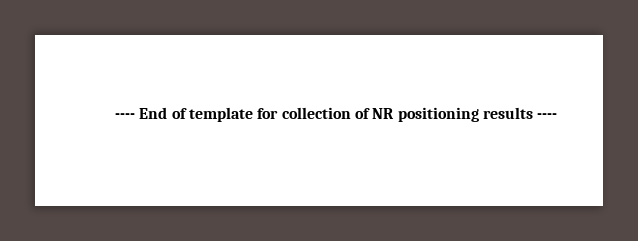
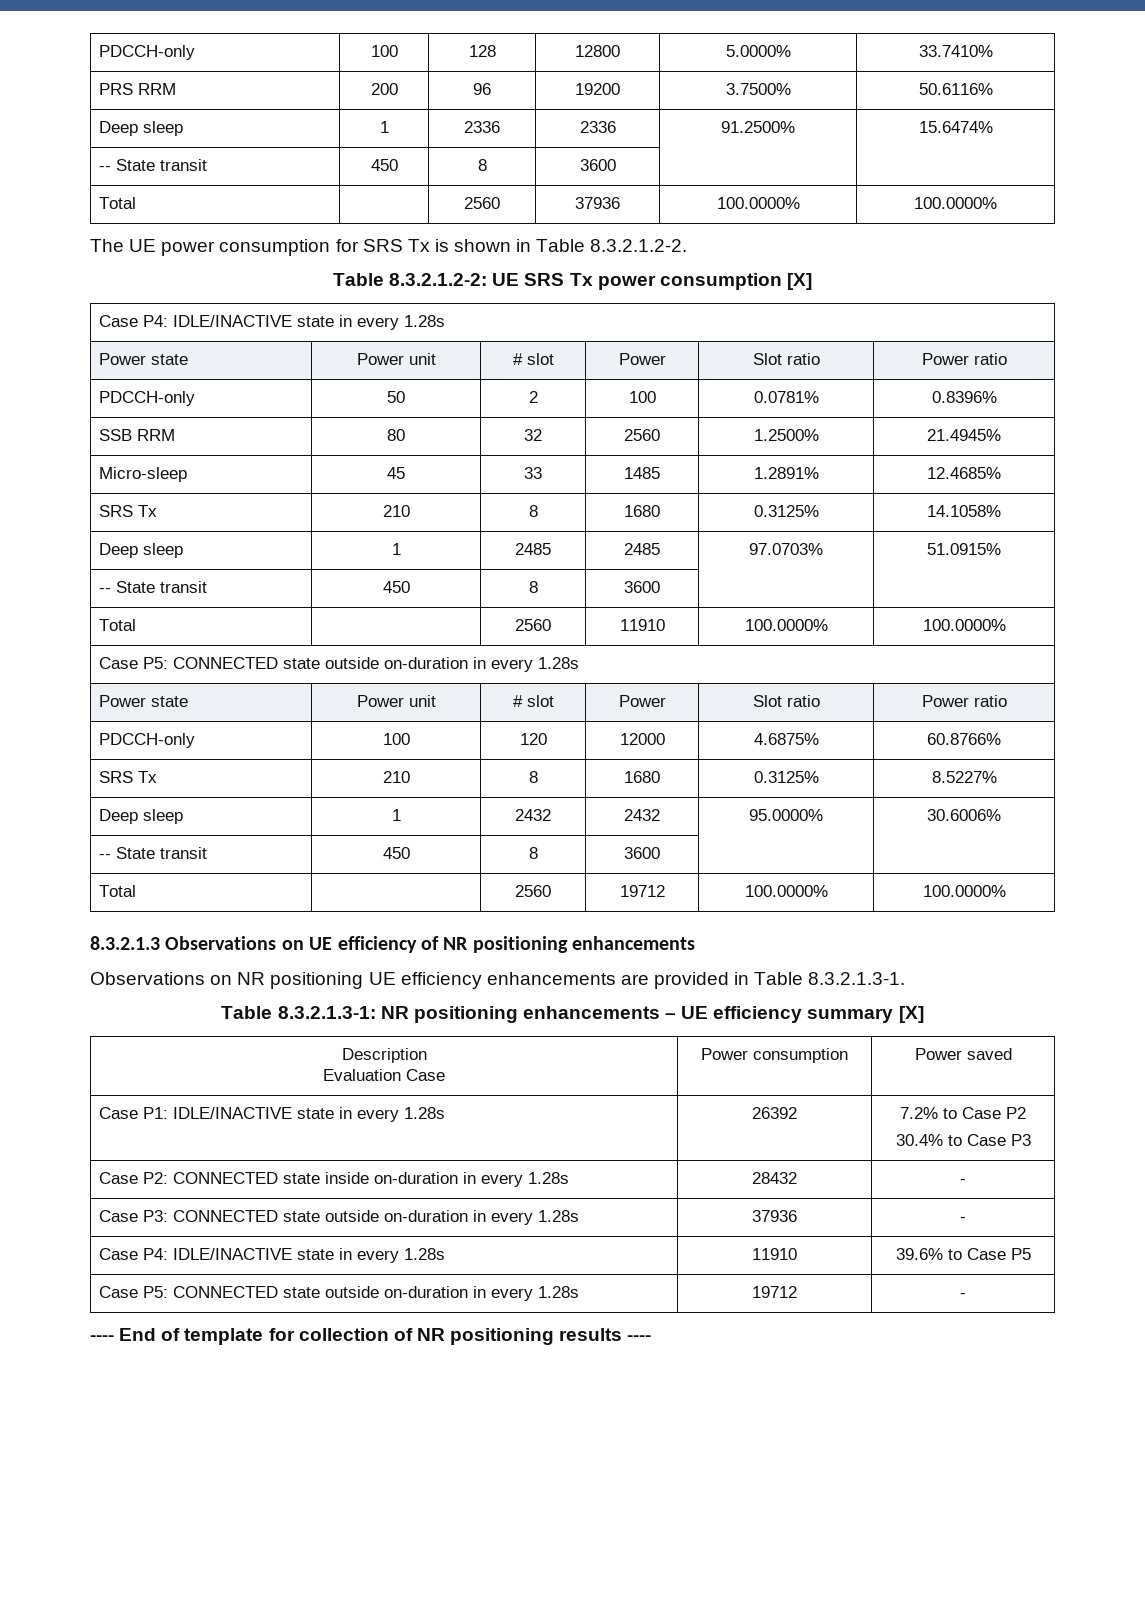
+ PDCCH-only | 100 | 128 | 12800 | 5.0000% | 33.7410%
+ PRS RRM | 200 | 96 | 19200 | 3.7500% | 50.6116%
+ Deep sleep | 1 | 2336 | 2336 | 91.2500% | 15.6474%
+ -- State transit | 450 | 8 | 3600 | |
+ Total | | 2560 | 37936 | 100.0000% | 100.0000%
+ The UE power consumption for SRS Tx is shown in Table 8.3.2.1.2-2.
+ Table 8.3.2.1.2-2: UE SRS Tx power consumption [X]
+ Case P4: IDLE/INACTIVE state in every 1.28s
+ Power state | Power unit | # slot | Power | Slot ratio | Power ratio
+ PDCCH-only | 50 | 2 | 100 | 0.0781% | 0.8396%
+ SSB RRM | 80 | 32 | 2560 | 1.2500% | 21.4945%
+ Micro-sleep | 45 | 33 | 1485 | 1.2891% | 12.4685%
+ SRS Tx | 210 | 8 | 1680 | 0.3125% | 14.1058%
+ Deep sleep | 1 | 2485 | 2485 | 97.0703% | 51.0915%
+ -- State transit | 450 | 8 | 3600 | |
+ Total | | 2560 | 11910 | 100.0000% | 100.0000%
+ Case P5: CONNECTED state outside on-duration in every 1.28s
+ Power state | Power unit | # slot | Power | Slot ratio | Power ratio
+ PDCCH-only | 100 | 120 | 12000 | 4.6875% | 60.8766%
+ SRS Tx | 210 | 8 | 1680 | 0.3125% | 8.5227%
+ Deep sleep | 1 | 2432 | 2432 | 95.0000% | 30.6006%
+ -- State transit | 450 | 8 | 3600 | |
+ Total | | 2560 | 19712 | 100.0000% | 100.0000%
+ 8.3.2.1.3 Observations on UE efficiency of NR positioning enhancements
+ Observations on NR positioning UE efficiency enhancements are provided in Table 8.3.2.1.3-1.
+ Table 8.3.2.1.3-1: NR positioning enhancements – UE efficiency summary [X]
+ Description
+ Evaluation Case | Power consumption | Power saved
+ Case P1: IDLE/INACTIVE state in every 1.28s | 26392 | 7.2% to Case P2
+ 30.4% to Case P3
+ Case P2: CONNECTED state inside on-duration in every 1.28s | 28432 | -
+ Case P3: CONNECTED state outside on-duration in every 1.28s | 37936 | -
+ Case P4: IDLE/INACTIVE state in every 1.28s | 11910 | 39.6% to Case P5
+ Case P5: CONNECTED state outside on-duration in every 1.28s | 19712 | -

